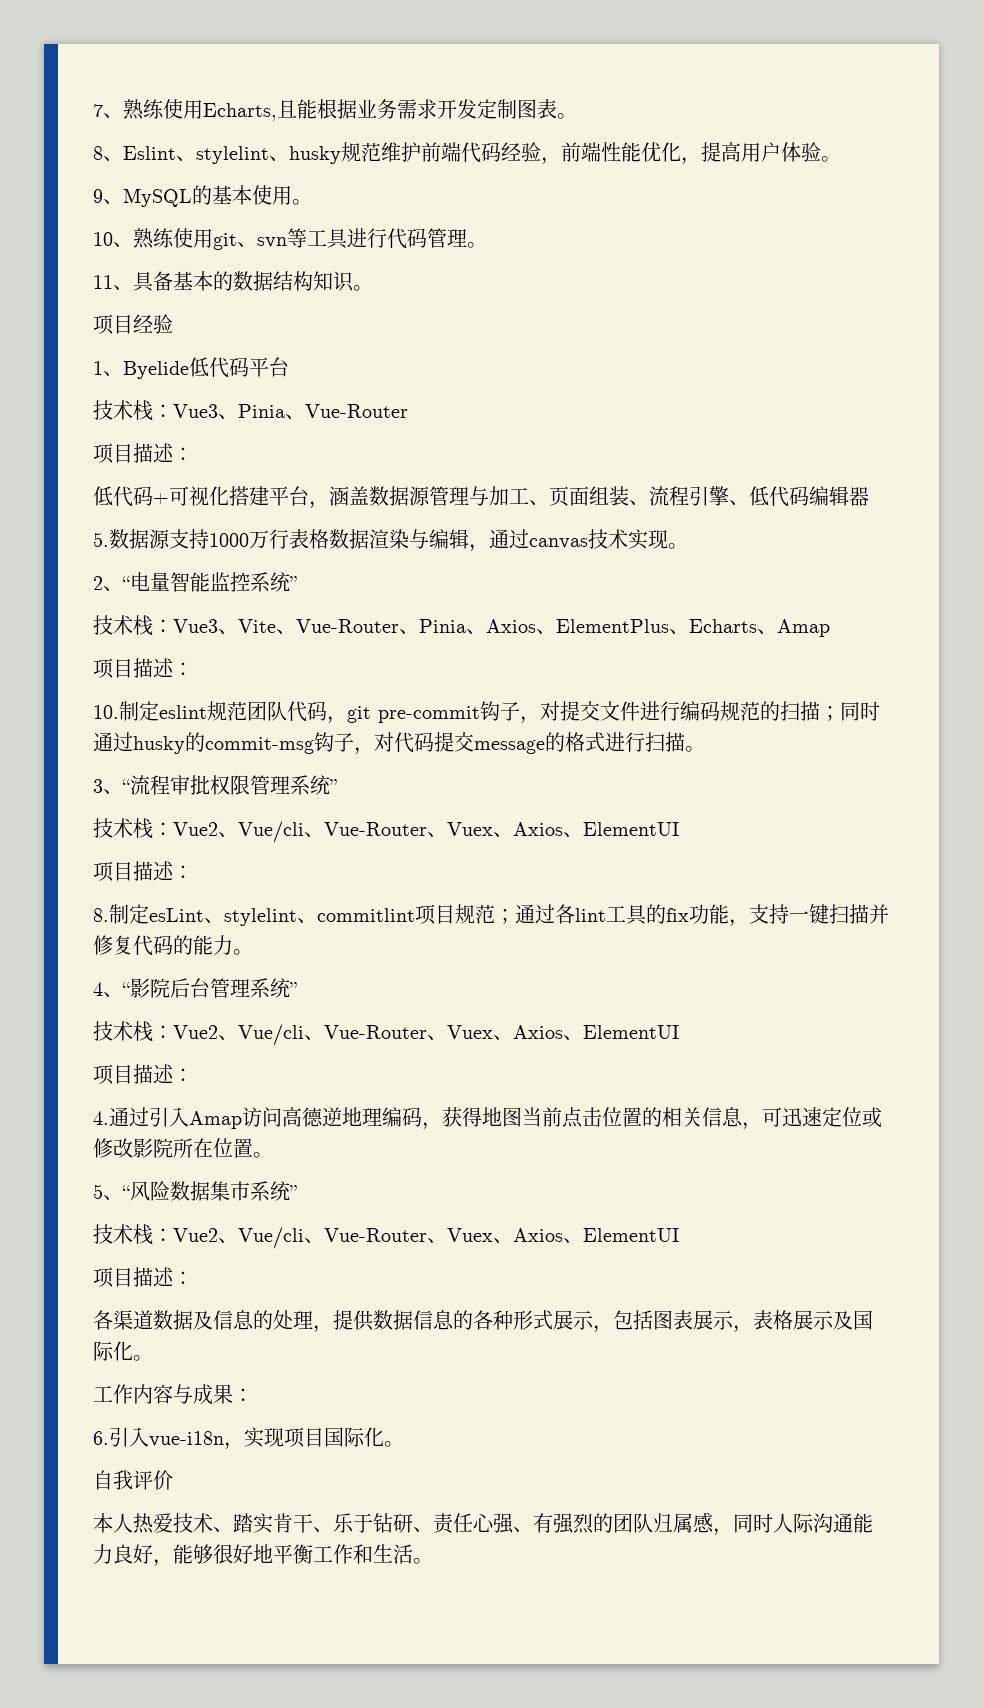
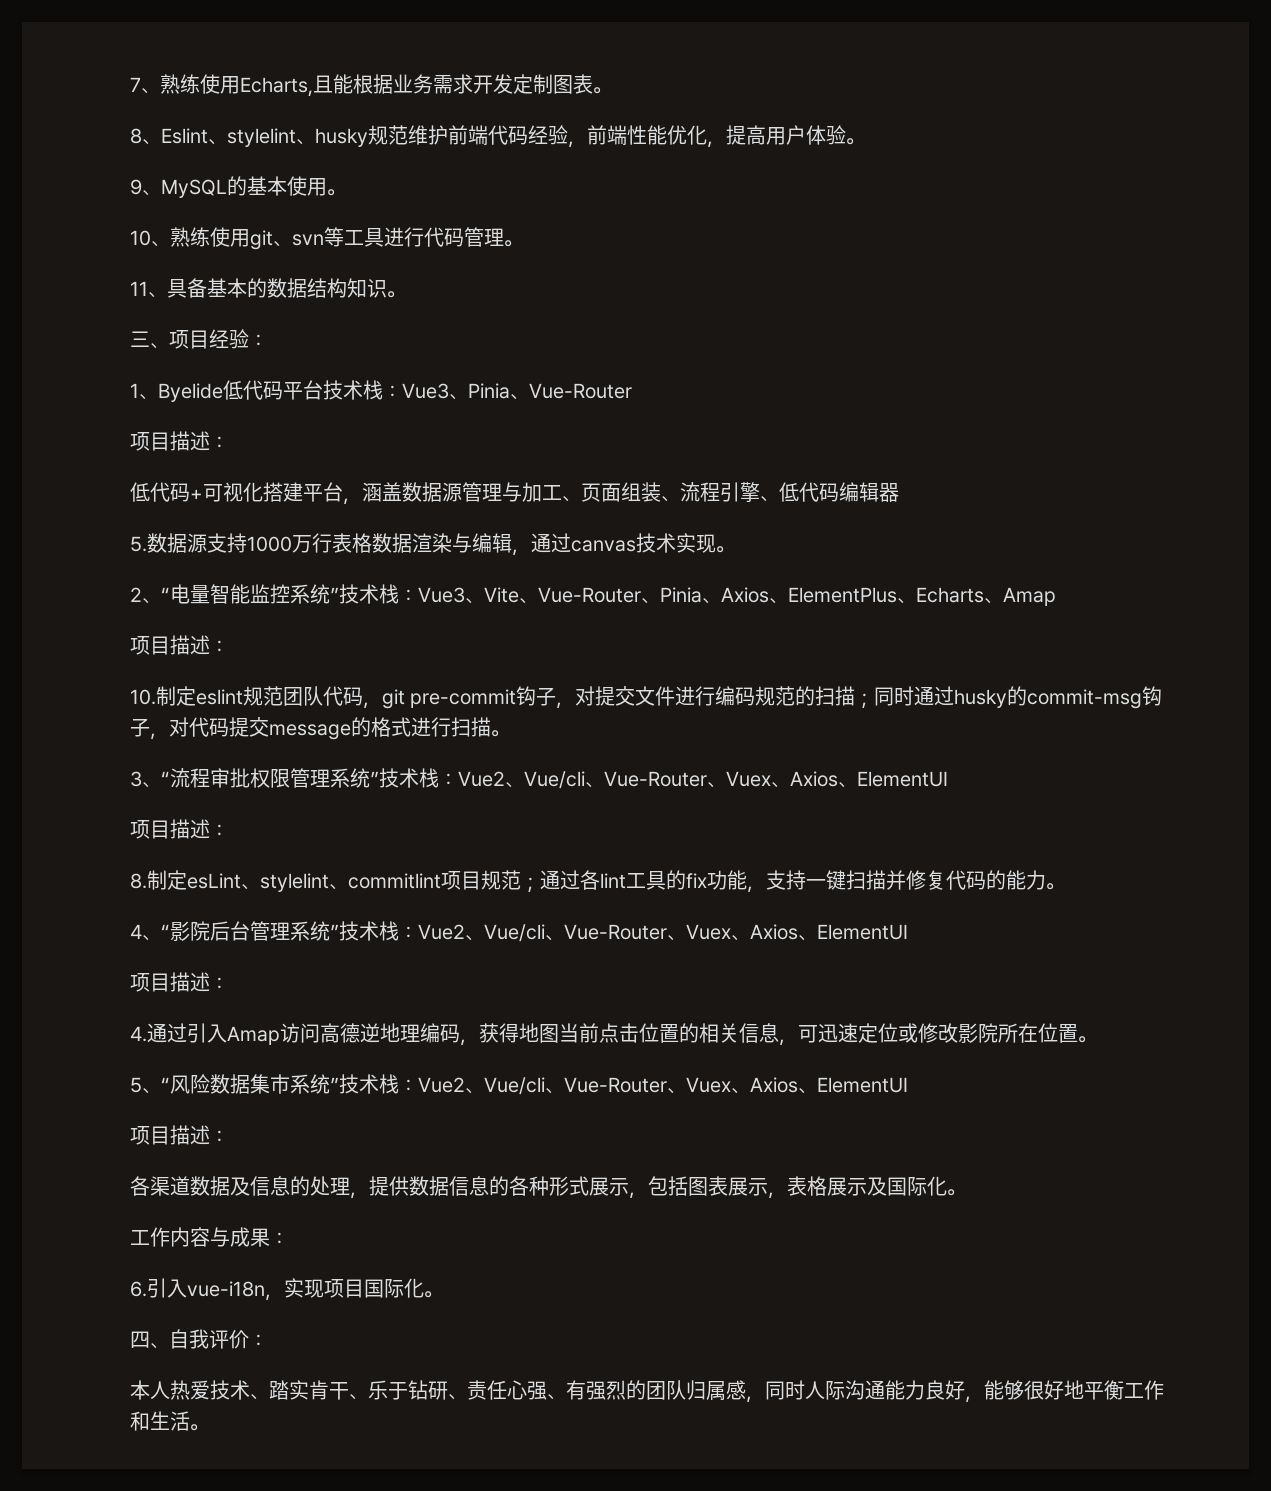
- 项目经验
+ 三、项目经验：
- 1、Byelide低代码平台
- 技术栈：Vue3、Pinia、Vue-Router
+ 1、Byelide低代码平台技术栈：Vue3、Pinia、Vue-Router
- 2、“电量智能监控系统”
- 技术栈：Vue3、Vite、Vue-Router、Pinia、Axios、ElementPlus、Echarts、Amap
+ 2、“电量智能监控系统”技术栈：Vue3、Vite、Vue-Router、Pinia、Axios、ElementPlus、Echarts、Amap
- 3、“流程审批权限管理系统”
- 技术栈：Vue2、Vue/cli、Vue-Router、Vuex、Axios、ElementUI
+ 3、“流程审批权限管理系统”技术栈：Vue2、Vue/cli、Vue-Router、Vuex、Axios、ElementUI
- 4、“影院后台管理系统”
- 技术栈：Vue2、Vue/cli、Vue-Router、Vuex、Axios、ElementUI
+ 4、“影院后台管理系统”技术栈：Vue2、Vue/cli、Vue-Router、Vuex、Axios、ElementUI
- 5、“风险数据集市系统”
- 技术栈：Vue2、Vue/cli、Vue-Router、Vuex、Axios、ElementUI
+ 5、“风险数据集市系统”技术栈：Vue2、Vue/cli、Vue-Router、Vuex、Axios、ElementUI
- 自我评价
+ 四、自我评价：

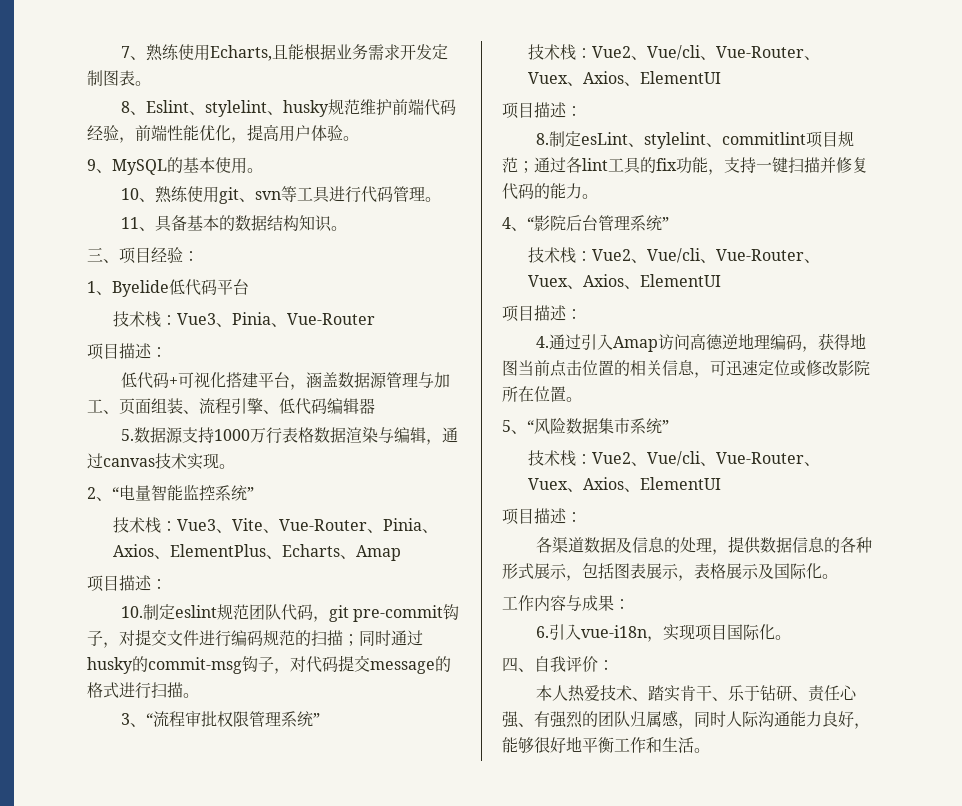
- 1、Byelide低代码平台技术栈：Vue3、Pinia、Vue-Router
+ 1、Byelide低代码平台
+ 技术栈：Vue3、Pinia、Vue-Router
- 2、“电量智能监控系统”技术栈：Vue3、Vite、Vue-Router、Pinia、Axios、ElementPlus、Echarts、Amap
+ 2、“电量智能监控系统”
+ 技术栈：Vue3、Vite、Vue-Router、Pinia、Axios、ElementPlus、Echarts、Amap
- 3、“流程审批权限管理系统”技术栈：Vue2、Vue/cli、Vue-Router、Vuex、Axios、ElementUI
+ 3、“流程审批权限管理系统”
+ 技术栈：Vue2、Vue/cli、Vue-Router、Vuex、Axios、ElementUI
- 4、“影院后台管理系统”技术栈：Vue2、Vue/cli、Vue-Router、Vuex、Axios、ElementUI
+ 4、“影院后台管理系统”
+ 技术栈：Vue2、Vue/cli、Vue-Router、Vuex、Axios、ElementUI
- 5、“风险数据集市系统”技术栈：Vue2、Vue/cli、Vue-Router、Vuex、Axios、ElementUI
+ 5、“风险数据集市系统”
+ 技术栈：Vue2、Vue/cli、Vue-Router、Vuex、Axios、ElementUI

